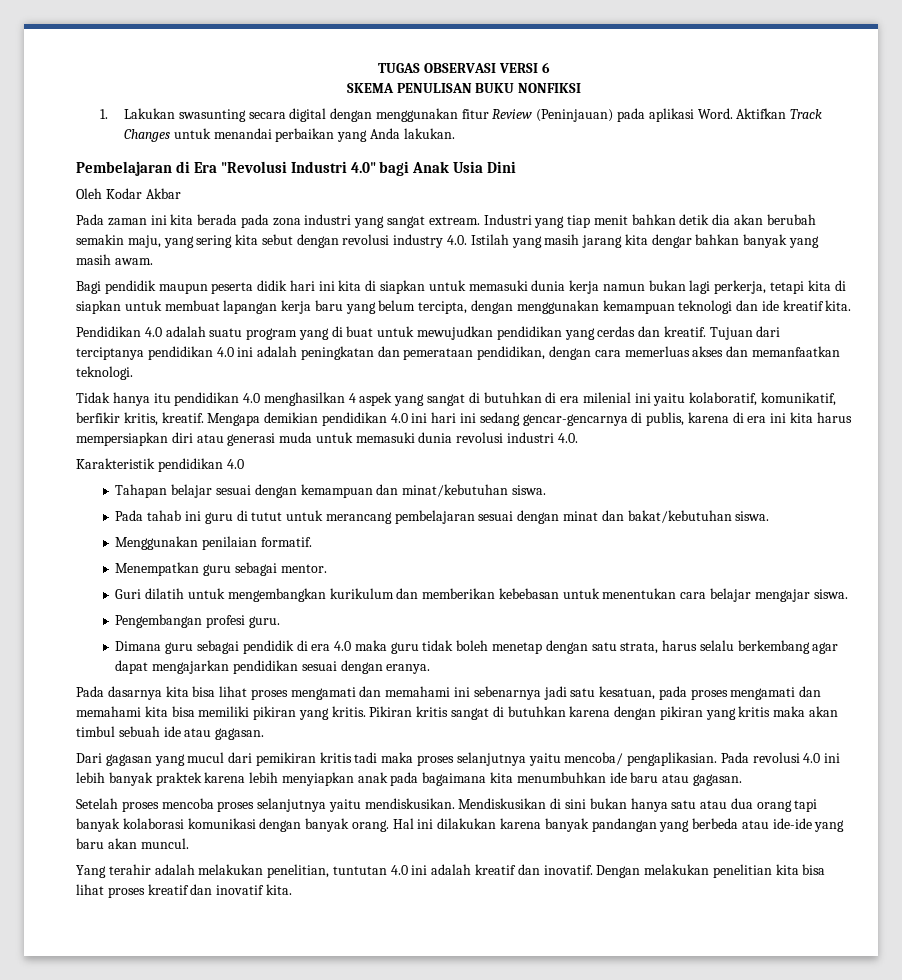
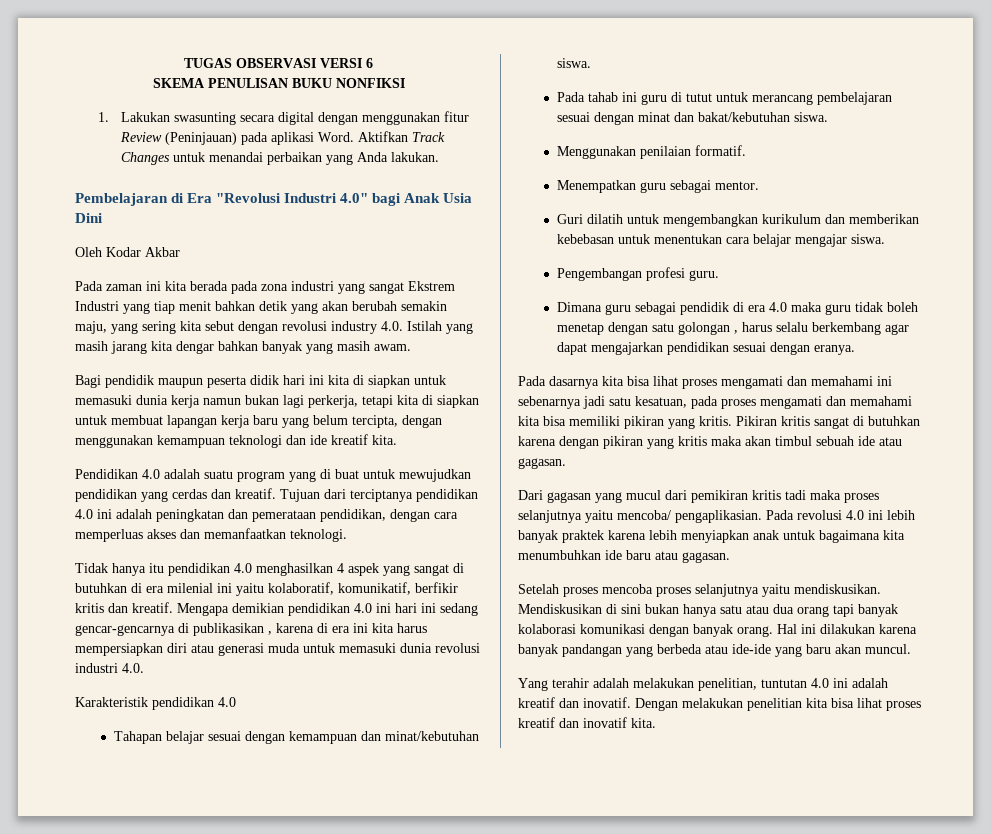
- Pada zaman ini kita berada pada zona industri yang sangat extream. Industri yang tiap menit bahkan detik dia akan berubah semakin maju, yang sering kita sebut dengan revolusi industry 4.0. Istilah yang masih jarang kita dengar bahkan banyak yang masih awam.
+ Pada zaman ini kita berada pada zona industri yang sangat Ekstrem Industri yang tiap menit bahkan detik yang akan berubah semakin maju, yang sering kita sebut dengan revolusi industry 4.0. Istilah yang masih jarang kita dengar bahkan banyak yang masih awam.
- Tujuan dari terciptanya pendidikan 4.0 ini adalah peningkatan dan pemerataan pendidikan, dengan cara memerluas akses dan memanfaatkan teknologi.
+ Tujuan dari terciptanya pendidikan 4.0 ini adalah peningkatan dan pemerataan pendidikan, dengan cara memperluas akses dan memanfaatkan teknologi.
- Tidak hanya itu pendidikan 4.0 menghasilkan 4 aspek yang sangat di butuhkan di era milenial ini yaitu kolaboratif, komunikatif, berfikir kritis, kreatif.
+ Tidak hanya itu pendidikan 4.0 menghasilkan 4 aspek yang sangat di butuhkan di era milenial ini yaitu kolaboratif, komunikatif, berfikir kritis dan kreatif.
- Mengapa demikian pendidikan 4.0 ini hari ini sedang gencar-gencarnya di publis, karena di era ini kita harus mempersiapkan diri atau generasi muda untuk memasuki dunia revolusi industri 4.0.
+ Mengapa demikian pendidikan 4.0 ini hari ini sedang gencar-gencarnya di publikasikan , karena di era ini kita harus mempersiapkan diri atau generasi muda untuk memasuki dunia revolusi industri 4.0.
- Dimana guru sebagai pendidik di era 4.0 maka guru tidak boleh menetap dengan satu strata, harus selalu berkembang agar dapat mengajarkan pendidikan sesuai dengan eranya.
+ Dimana guru sebagai pendidik di era 4.0 maka guru tidak boleh menetap dengan satu golongan , harus selalu berkembang agar dapat mengajarkan pendidikan sesuai dengan eranya.
- Pada revolusi 4.0 ini lebih banyak praktek karena lebih menyiapkan anak pada bagaimana kita menumbuhkan ide baru atau gagasan.
+ Pada revolusi 4.0 ini lebih banyak praktek karena lebih menyiapkan anak untuk bagaimana kita menumbuhkan ide baru atau gagasan.

